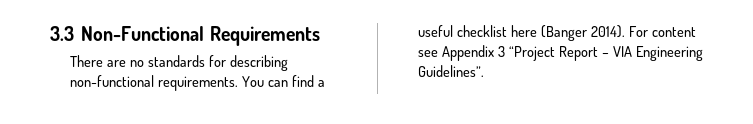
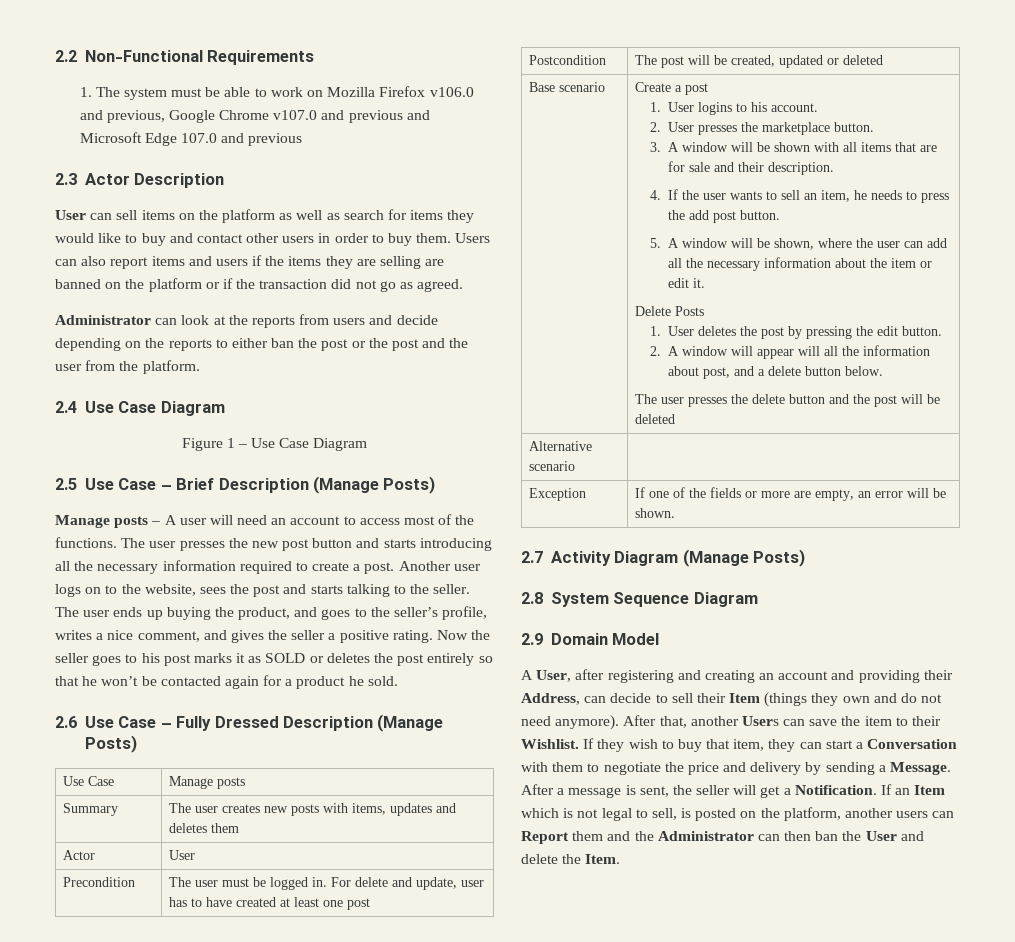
- 3.3 Non-Functional Requirements
+ 2.2 Non-Functional Requirements
- There are no standards for describing non-functional requirements. You can find a useful checklist here (Banger 2014). For content see Appendix 3 “Project Report – VIA Engineering Guidelines”.
+ 1. The system must be able to work on Mozilla Firefox v106.0 and previous, Google Chrome v107.0 and previous and Microsoft Edge 107.0 and previous
+ 2.3 Actor Description
+ User can sell items on the platform as well as search for items they would like to buy and contact other users in order to buy them. Users can also report items and users if the items they are selling are banned on the platform or if the transaction did not go as agreed.
+ Administrator can look at the reports from users and decide depending on the reports to either ban the post or the post and the user from the platform.
+ 2.4 Use Case Diagram
+ Figure 1 – Use Case Diagram
+ 2.5 Use Case – Brief Description (Manage Posts)
+ Manage posts – A user will need an account to access most of the functions. The user presses the new post button and starts introducing all the necessary information required to create a post. Another user logs on to the website, sees the post and starts talking to the seller. The user ends up buying the product, and goes to the seller’s profile, writes a nice comment, and gives the seller a positive rating. Now the seller goes to his post marks it as SOLD or deletes the post entirely so that he won’t be contacted again for a product he sold.
+ 2.6 Use Case – Fully Dressed Description (Manage Posts)
+ Use Case | Manage posts
+ Summary | The user creates new posts with items, updates and deletes them
+ Actor | User
+ Precondition | The user must be logged in. For delete and update, user has to have created at least one post
+ Postcondition | The post will be created, updated or deleted
+ Base scenario | Create a post
+ 1. User logins to his account.
+ 2. User presses the marketplace button.
+ 3. A window will be shown with all items that are for sale and their description.
+ 4. If the user wants to sell an item, he needs to press the add post button.
+ 5. A window will be shown, where the user can add all the necessary information about the item or edit it.
+ Delete Posts
+ 1. User deletes the post by pressing the edit button.
+ 2. A window will appear will all the information about post, and a delete button below.
+ The user presses the delete button and the post will be deleted
+ Alternative scenario |
+ Exception | If one of the fields or more are empty, an error will be shown.
+ 2.7 Activity Diagram (Manage Posts)
+ 2.8 System Sequence Diagram
+ 2.9 Domain Model
+ A User, after registering and creating an account and providing their Address, can decide to sell their Item (things they own and do not need anymore). After that, another Users can save the item to their Wishlist. If they wish to buy that item, they can start a Conversation with them to negotiate the price and delivery by sending a Message. After a message is sent, the seller will get a Notification. If an Item which is not legal to sell, is posted on the platform, another users can Report them and the Administrator can then ban the User and delete the Item.

